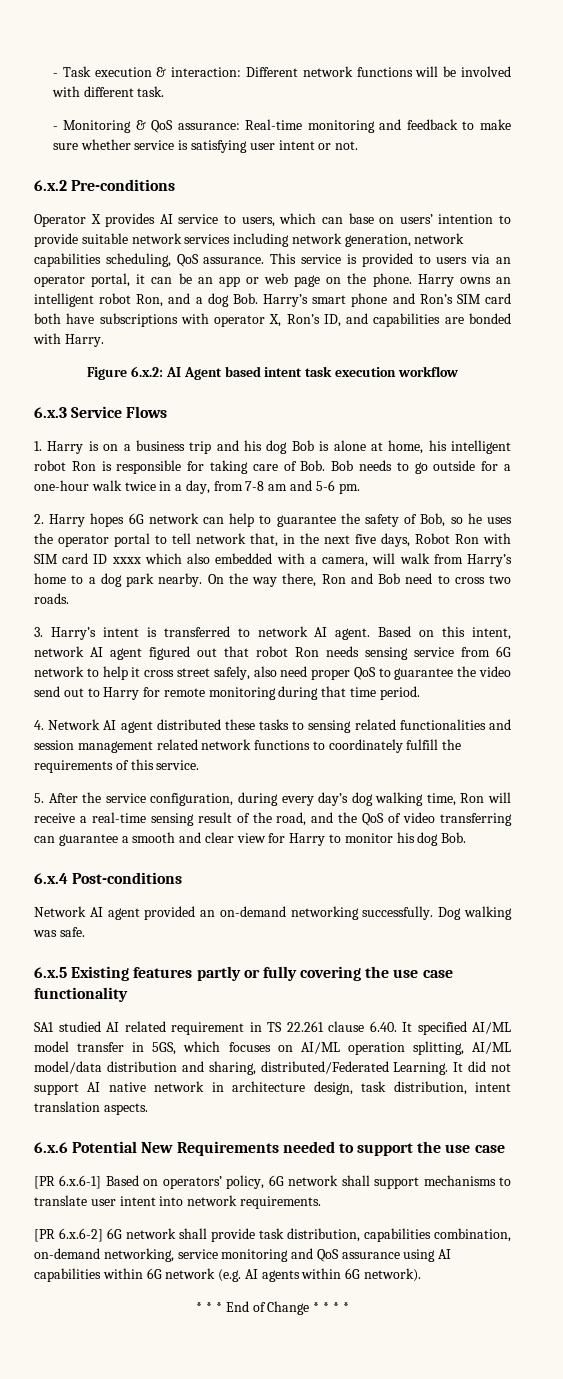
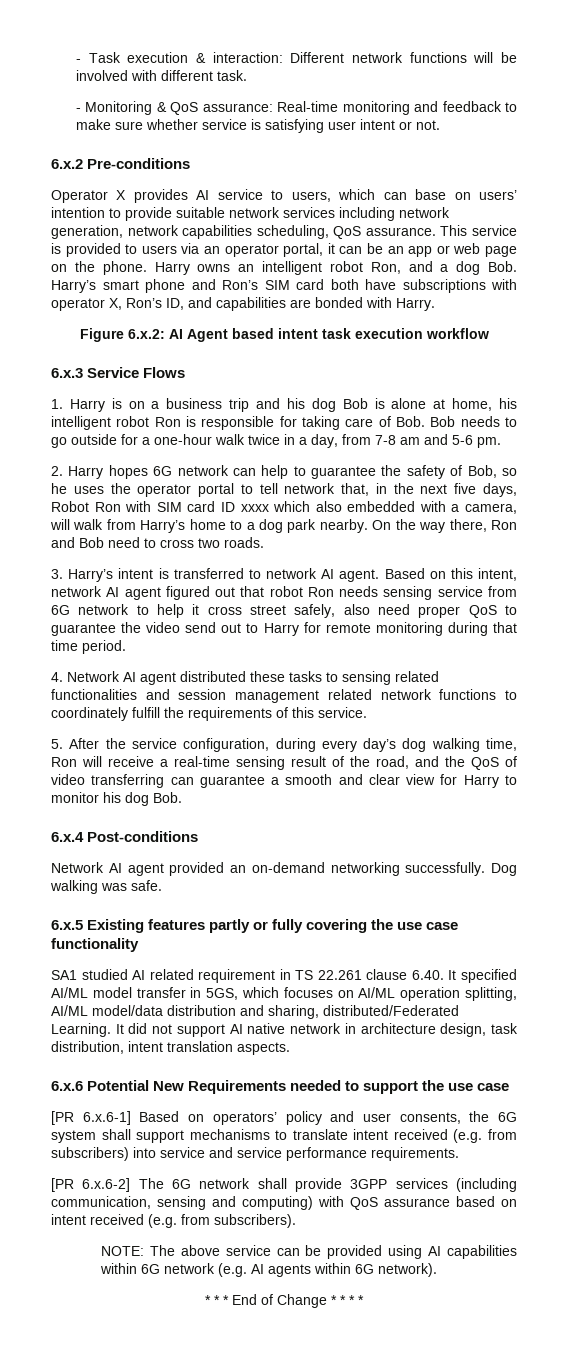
- [PR 6.x.6-1] Based on operators’ policy, 6G network shall support mechanisms to translate user intent into network requirements.
+ [PR 6.x.6-1] Based on operators’ policy and user consents, the 6G system shall support mechanisms to translate intent received (e.g. from subscribers) into service and service performance requirements.
- [PR 6.x.6-2] 6G network shall provide task distribution, capabilities combination, on-demand networking, service monitoring and QoS assurance using AI capabilities within 6G network (e.g. AI agents within 6G network).
+ [PR 6.x.6-2] The 6G network shall provide 3GPP services (including communication, sensing and computing) with QoS assurance based on intent received (e.g. from subscribers).
+ NOTE: The above service can be provided using AI capabilities within 6G network (e.g. AI agents within 6G network).

